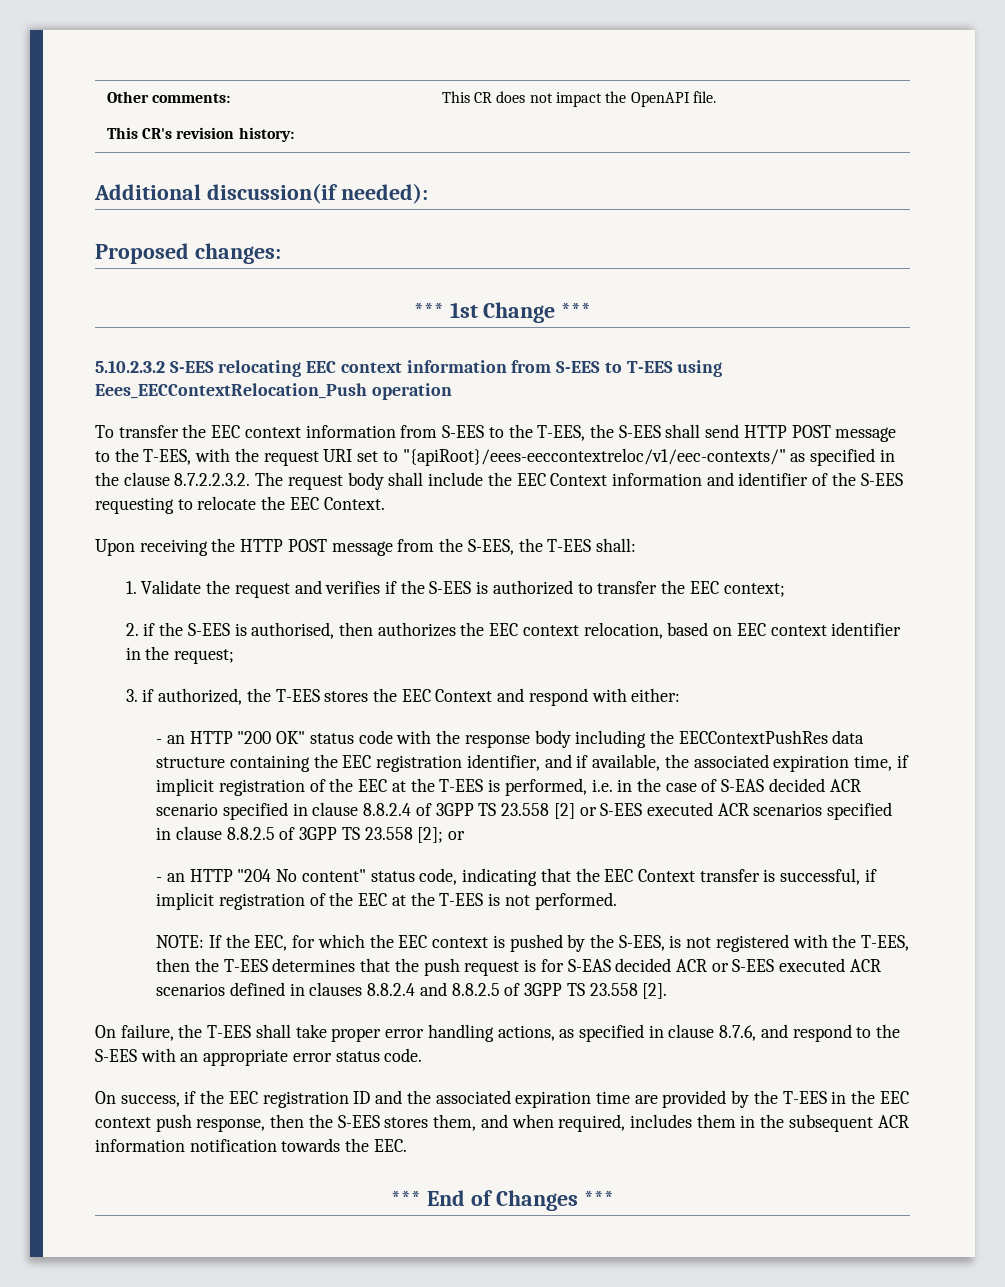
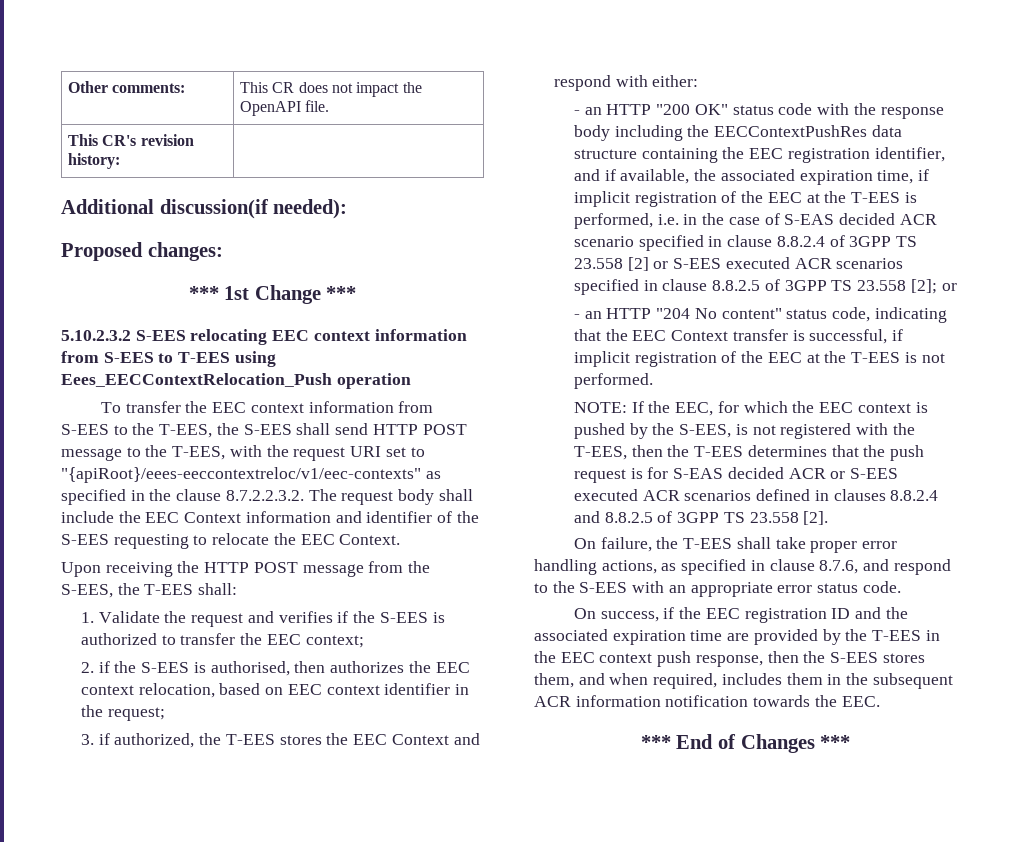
- To transfer the EEC context information from S-EES to the T-EES, the S-EES shall send HTTP POST message to the T-EES, with the request URI set to "{apiRoot}/eees-eeccontextreloc/v1/eec-contexts/" as specified in the clause 8.7.2.2.3.2. The request body shall include the EEC Context information and identifier of the S-EES requesting to relocate the EEC Context.
+ To transfer the EEC context information from S-EES to the T-EES, the S-EES shall send HTTP POST message to the T-EES, with the request URI set to "{apiRoot}/eees-eeccontextreloc/v1/eec-contexts" as specified in the clause 8.7.2.2.3.2. The request body shall include the EEC Context information and identifier of the S-EES requesting to relocate the EEC Context.

